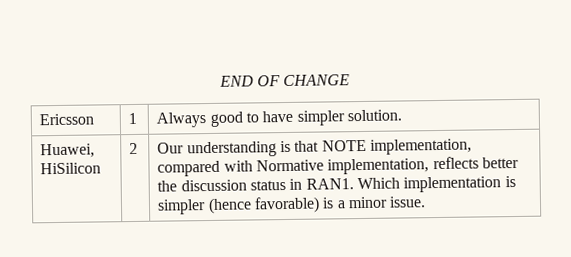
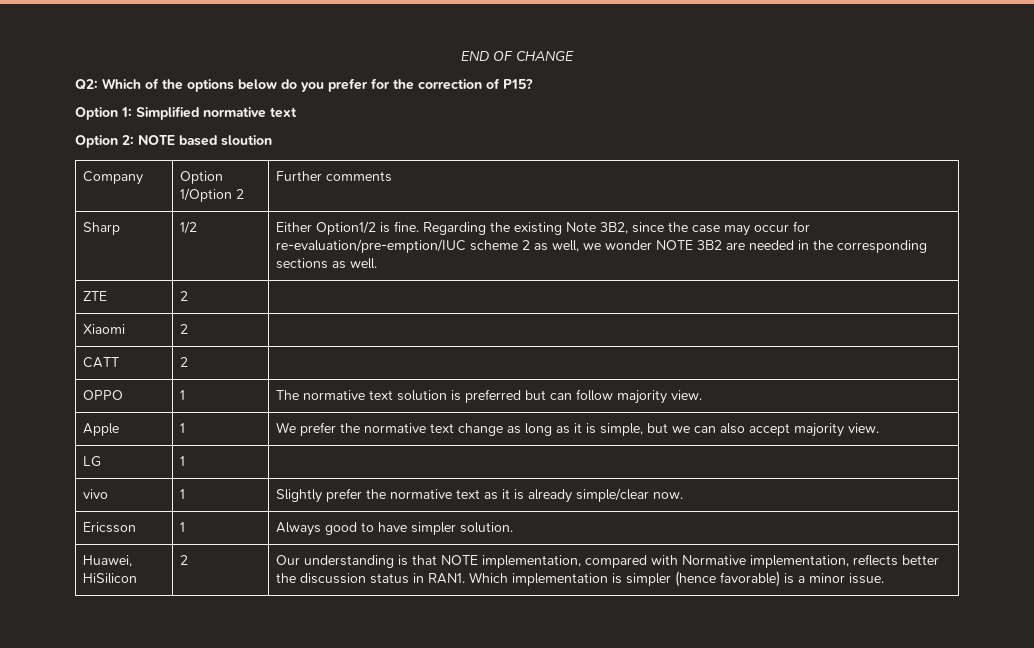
+ Q2: Which of the options below do you prefer for the correction of P15?
+ Option 1: Simplified normative text
+ Option 2: NOTE based sloution
+ Company | Option 1/Option 2 | Further comments
+ Sharp | 1/2 | Either Option1/2 is fine. Regarding the existing Note 3B2, since the case may occur for re-evaluation/pre-emption/IUC scheme 2 as well, we wonder NOTE 3B2 are needed in the corresponding sections as well.
+ ZTE | 2 |
+ Xiaomi | 2 |
+ CATT | 2 |
+ OPPO | 1 | The normative text solution is preferred but can follow majority view.
+ Apple | 1 | We prefer the normative text change as long as it is simple, but we can also accept majority view.
+ LG | 1 |
+ vivo | 1 | Slightly prefer the normative text as it is already simple/clear now.

